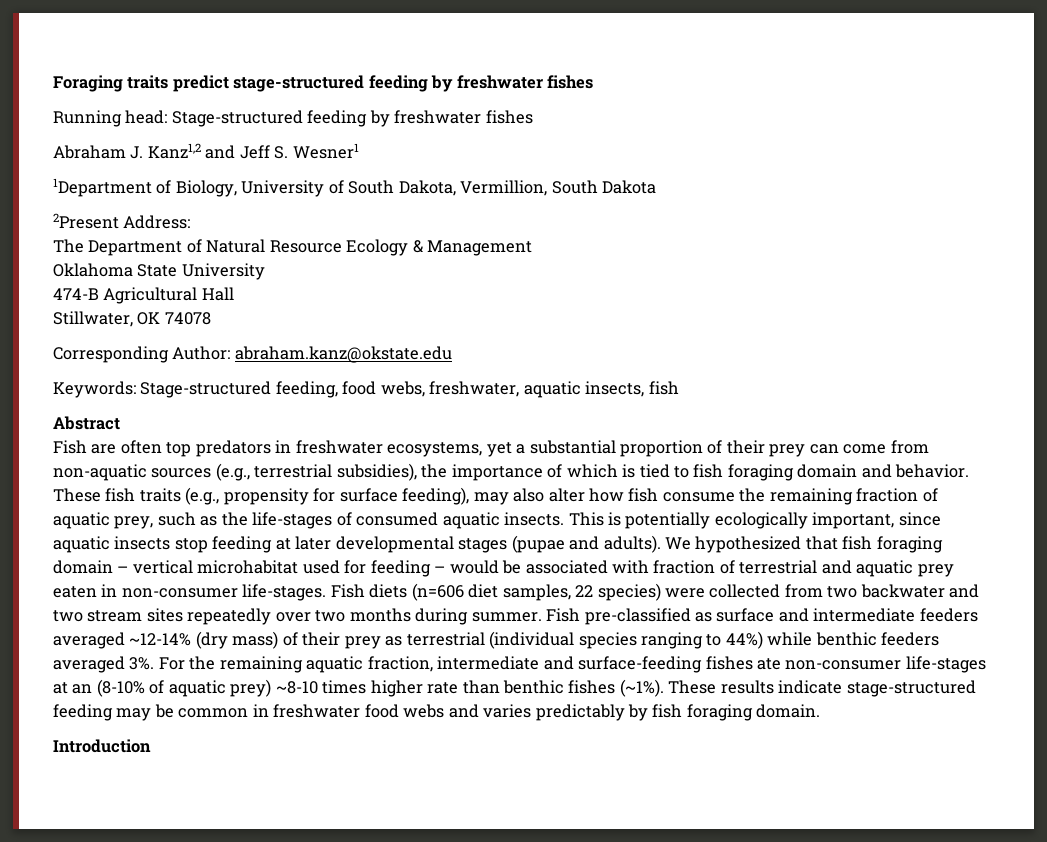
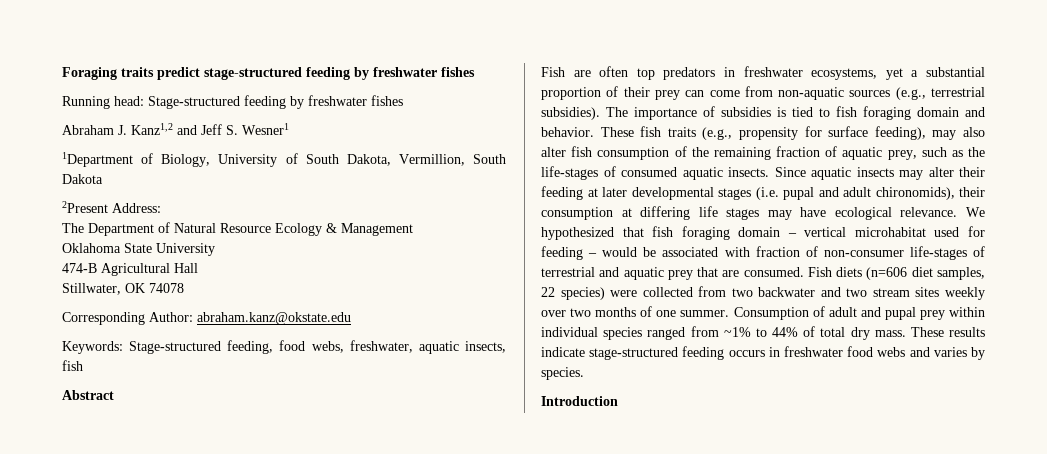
- Fish are often top predators in freshwater ecosystems, yet a substantial proportion of their prey can come from non-aquatic sources (e.g., terrestrial subsidies), the importance of which is tied to fish foraging domain and behavior.
+ Fish are often top predators in freshwater ecosystems, yet a substantial proportion of their prey can come from non-aquatic sources (e.g., terrestrial subsidies). The importance of subsidies is tied to fish foraging domain and behavior.
- These fish traits (e.g., propensity for surface feeding), may also alter how fish consume the remaining fraction of aquatic prey, such as the life-stages of consumed aquatic insects.
+ These fish traits (e.g., propensity for surface feeding), may also alter fish consumption of the remaining fraction of aquatic prey, such as the life-stages of consumed aquatic insects.
- This is potentially ecologically important, since aquatic insects stop feeding at later developmental stages (pupae and adults).
+ Since aquatic insects may alter their feeding at later developmental stages (i.e. pupal and adult chironomids), their consumption at differing life stages may have ecological relevance.
- We hypothesized that fish foraging domain – vertical microhabitat used for feeding – would be associated with fraction of terrestrial and aquatic prey eaten in non-consumer life-stages.
+ We hypothesized that fish foraging domain – vertical microhabitat used for feeding – would be associated with fraction of non-consumer life-stages of terrestrial and aquatic prey that are consumed.
- Fish diets (n=606 diet samples, 22 species) were collected from two backwater and two stream sites repeatedly over two months during summer. Fish pre-classified as surface and intermediate feeders averaged ~12-14% (dry mass) of their prey as terrestrial (individual species ranging to 44%) while benthic feeders averaged 3%. For the remaining aquatic fraction, intermediate and surface-feeding fishes ate non-consumer life-stages at an (8-10% of aquatic prey) ~8-10 times higher rate than benthic fishes (~1%).
+ Fish diets (n=606 diet samples, 22 species) were collected from two backwater and two stream sites weekly over two months of one summer. Consumption of adult and pupal prey within individual species ranged from ~1% to 44% of total dry mass.
- These results indicate stage-structured feeding may be common in freshwater food webs and varies predictably by fish foraging domain.
+ These results indicate stage-structured feeding occurs in freshwater food webs and varies by species.

